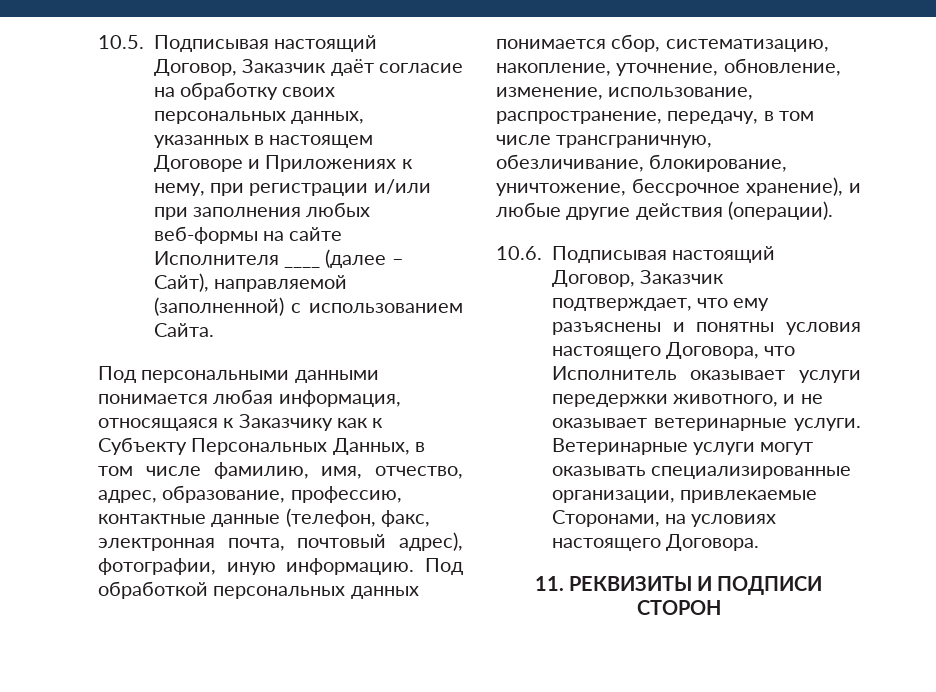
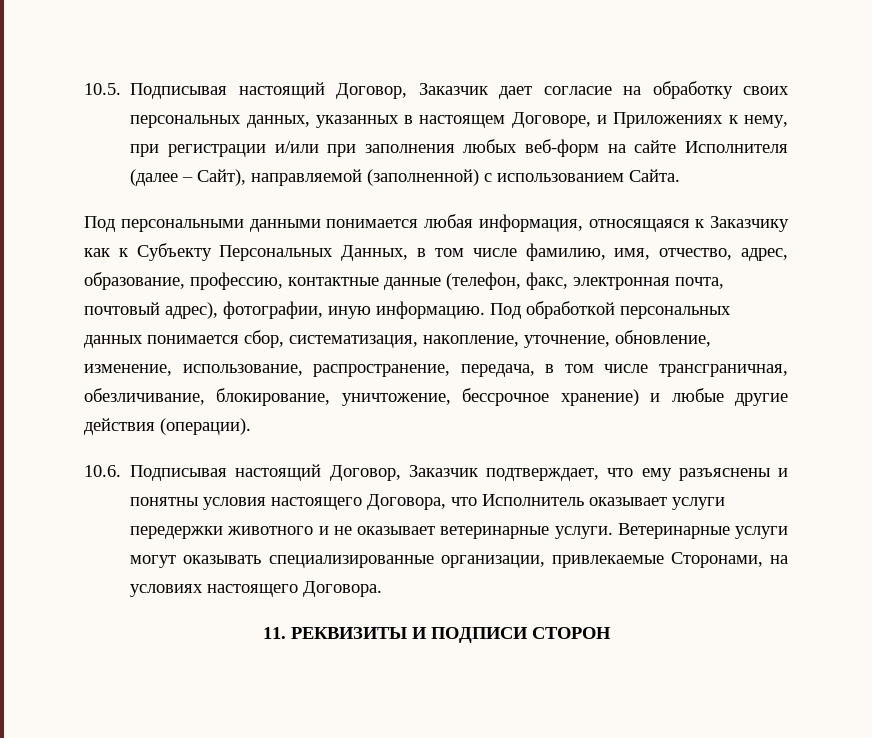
- 10.5. Подписывая настоящий Договор, Заказчик даёт согласие на обработку своих персональных данных, указанных в настоящем Договоре и Приложениях к нему, при регистрации и/или при заполнения любых веб-формы на сайте Исполнителя ____ (далее – Сайт), направляемой (заполненной) с использованием Сайта.
+ 10.5. Подписывая настоящий Договор, Заказчик дает согласие на обработку своих персональных данных, указанных в настоящем Договоре, и Приложениях к нему, при регистрации и/или при заполнения любых веб-форм на сайте Исполнителя (далее – Сайт), направляемой (заполненной) с использованием Сайта.
- Под обработкой персональных данных понимается сбор, систематизацию, накопление, уточнение, обновление, изменение, использование, распространение, передачу, в том числе трансграничную, обезличивание, блокирование, уничтожение, бессрочное хранение), и любые другие действия (операции).
+ Под обработкой персональных данных понимается сбор, систематизация, накопление, уточнение, обновление, изменение, использование, распространение, передача, в том числе трансграничная, обезличивание, блокирование, уничтожение, бессрочное хранение) и любые другие действия (операции).
- 10.6. Подписывая настоящий Договор, Заказчик подтверждает, что ему разъяснены и понятны условия настоящего Договора, что Исполнитель оказывает услуги передержки животного, и не оказывает ветеринарные услуги.
+ 10.6. Подписывая настоящий Договор, Заказчик подтверждает, что ему разъяснены и понятны условия настоящего Договора, что Исполнитель оказывает услуги передержки животного и не оказывает ветеринарные услуги.

